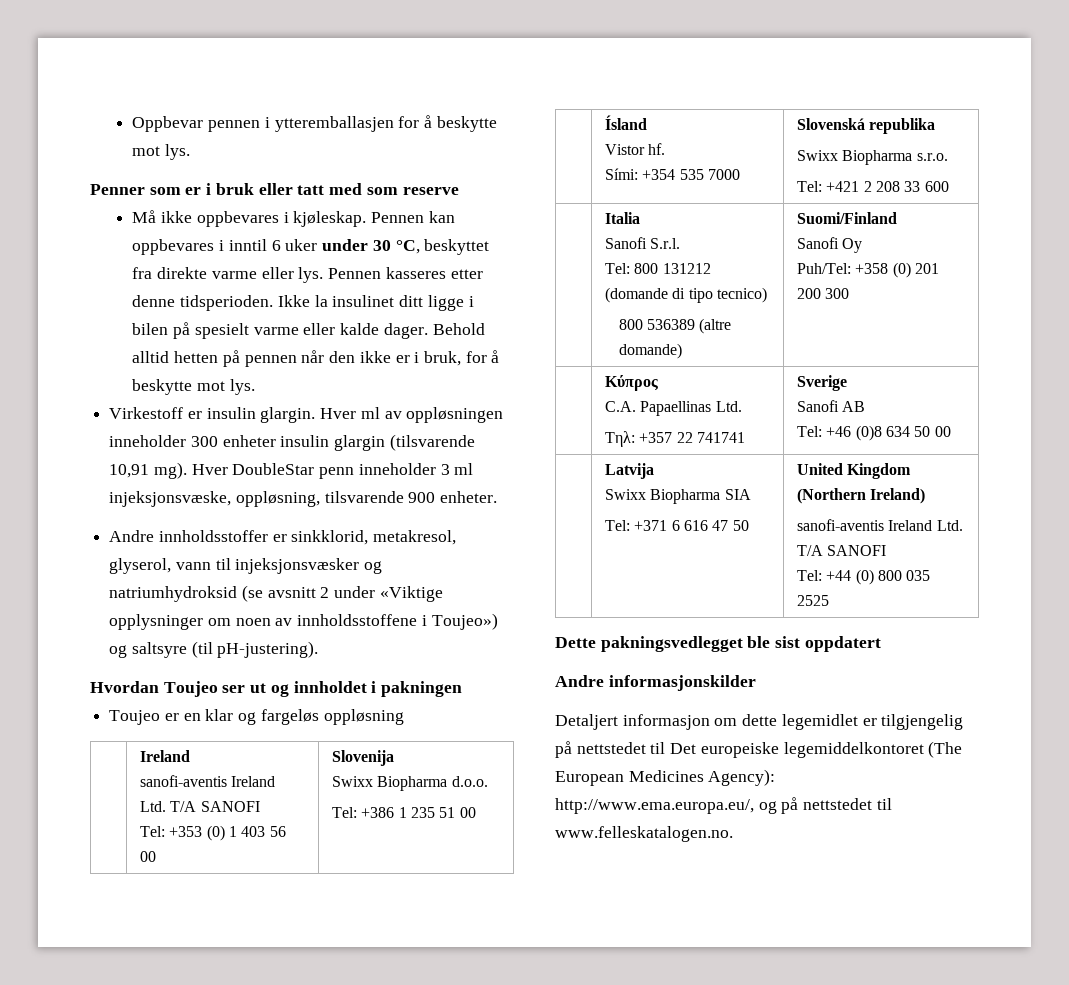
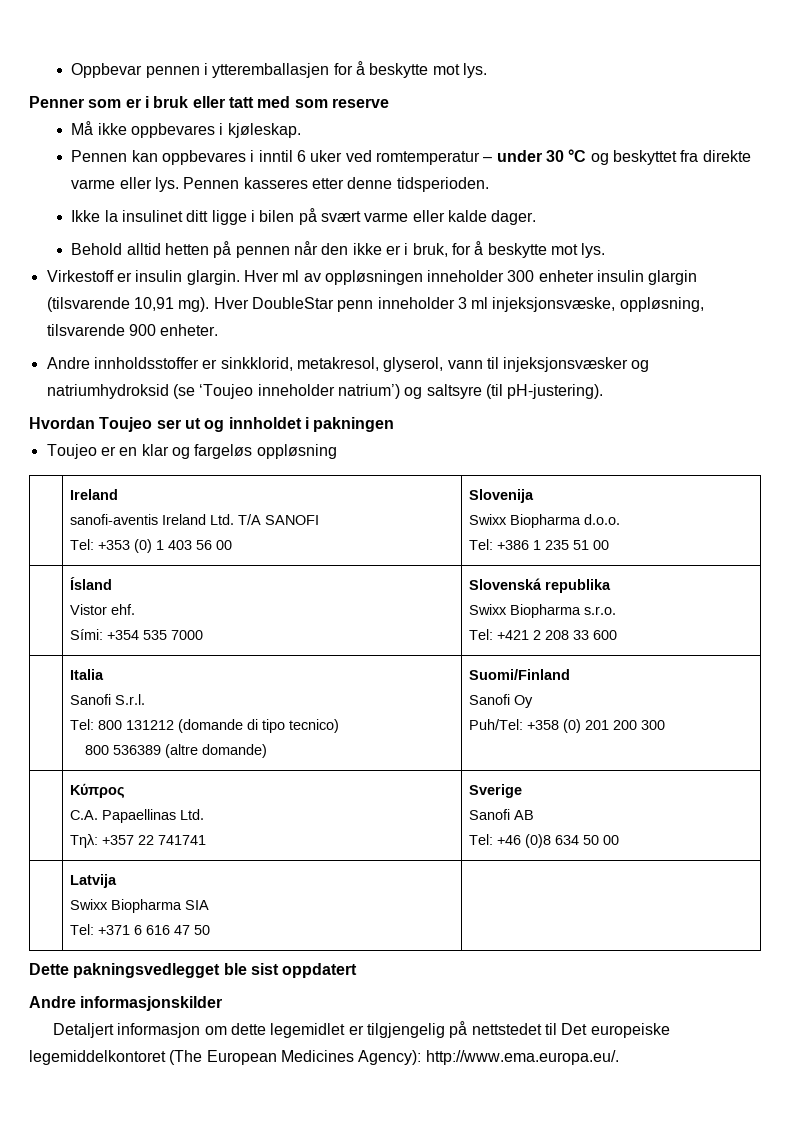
- Må ikke oppbevares i kjøleskap. Pennen kan oppbevares i inntil 6 uker under 30 °C, beskyttet fra direkte varme eller lys.
+ Må ikke oppbevares i kjøleskap.
+ Pennen kan oppbevares i inntil 6 uker ved romtemperatur – under 30 °C og beskyttet fra direkte varme eller lys.
- Pennen kasseres etter denne tidsperioden. Ikke la insulinet ditt ligge i bilen på spesielt varme eller kalde dager. Behold alltid hetten på pennen når den ikke er i bruk, for å beskytte mot lys.
+ Pennen kasseres etter denne tidsperioden.
+ Ikke la insulinet ditt ligge i bilen på svært varme eller kalde dager.
+ Behold alltid hetten på pennen når den ikke er i bruk, for å beskytte mot lys.
- Andre innholdsstoffer er sinkklorid, metakresol, glyserol, vann til injeksjonsvæsker og natriumhydroksid (se avsnitt 2 under «Viktige opplysninger om noen av innholdsstoffene i Toujeo») og saltsyre (til pH-justering).
+ Andre innholdsstoffer er sinkklorid, metakresol, glyserol, vann til injeksjonsvæsker og natriumhydroksid (se ‘Toujeo inneholder natrium’) og saltsyre (til pH-justering).
  | Ísland
- Vistor hf.
+ Vistor ehf.
  | Latvija
  Swixx Biopharma SIA
- Tel: +371 6 616 47 50 | United Kingdom (Northern Ireland)
- sanofi-aventis Ireland Ltd. T/A SANOFI
- Tel: +44 (0) 800 035 2525
+ Tel: +371 6 616 47 50 |
- Detaljert informasjon om dette legemidlet er tilgjengelig på nettstedet til Det europeiske legemiddelkontoret (The European Medicines Agency): http://www.ema.europa.eu/, og på nettstedet til www.felleskatalogen.no.
+ Detaljert informasjon om dette legemidlet er tilgjengelig på nettstedet til Det europeiske legemiddelkontoret (The European Medicines Agency): http://www.ema.europa.eu/.

